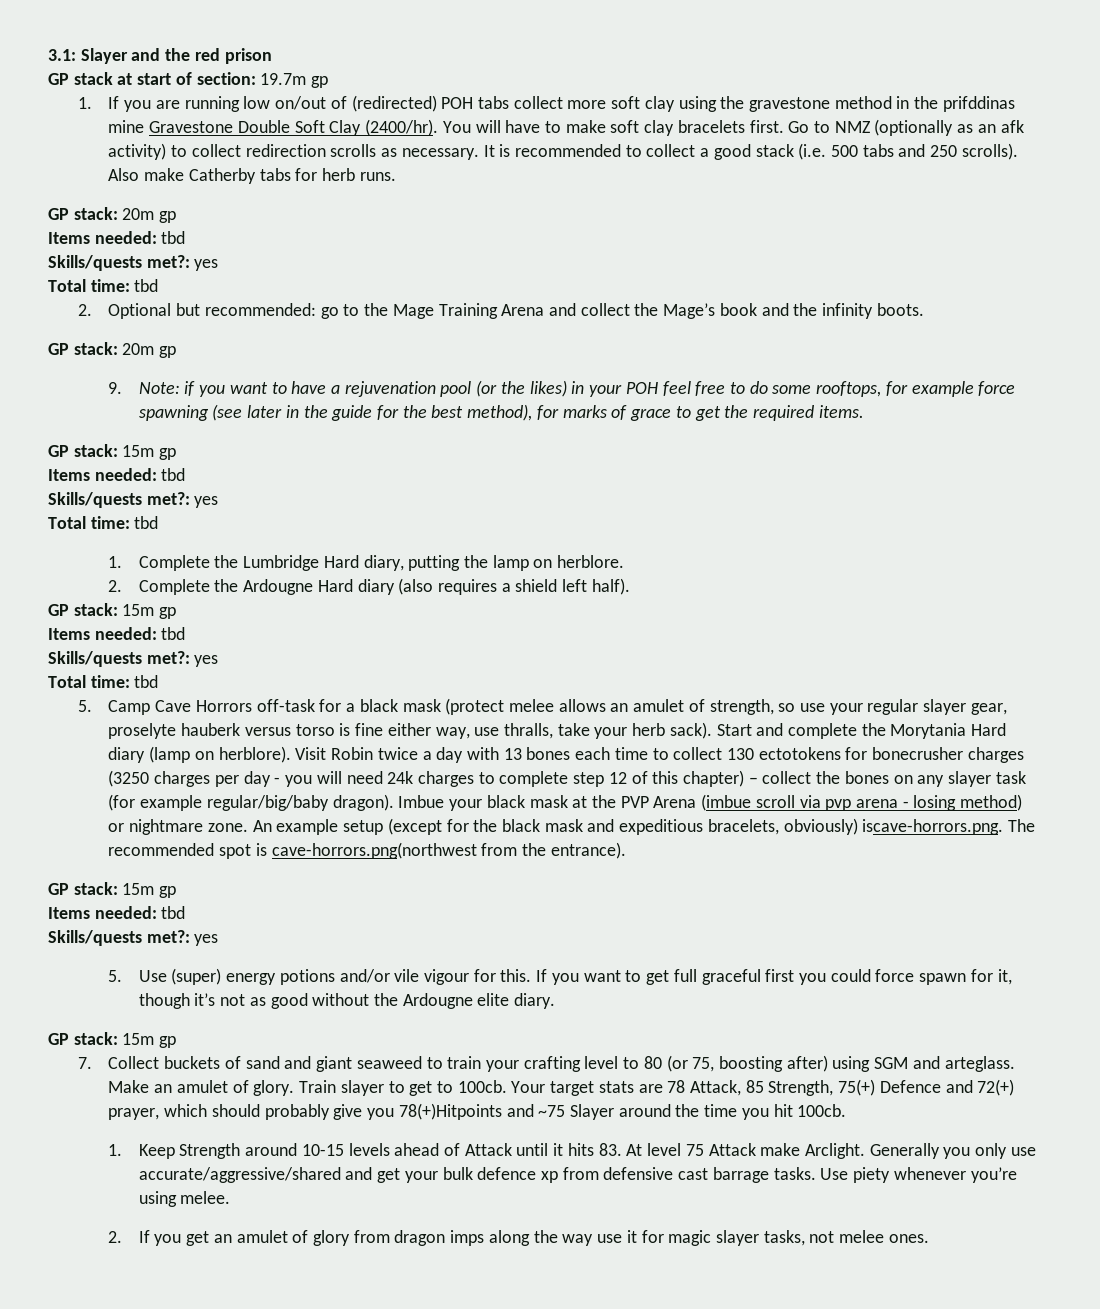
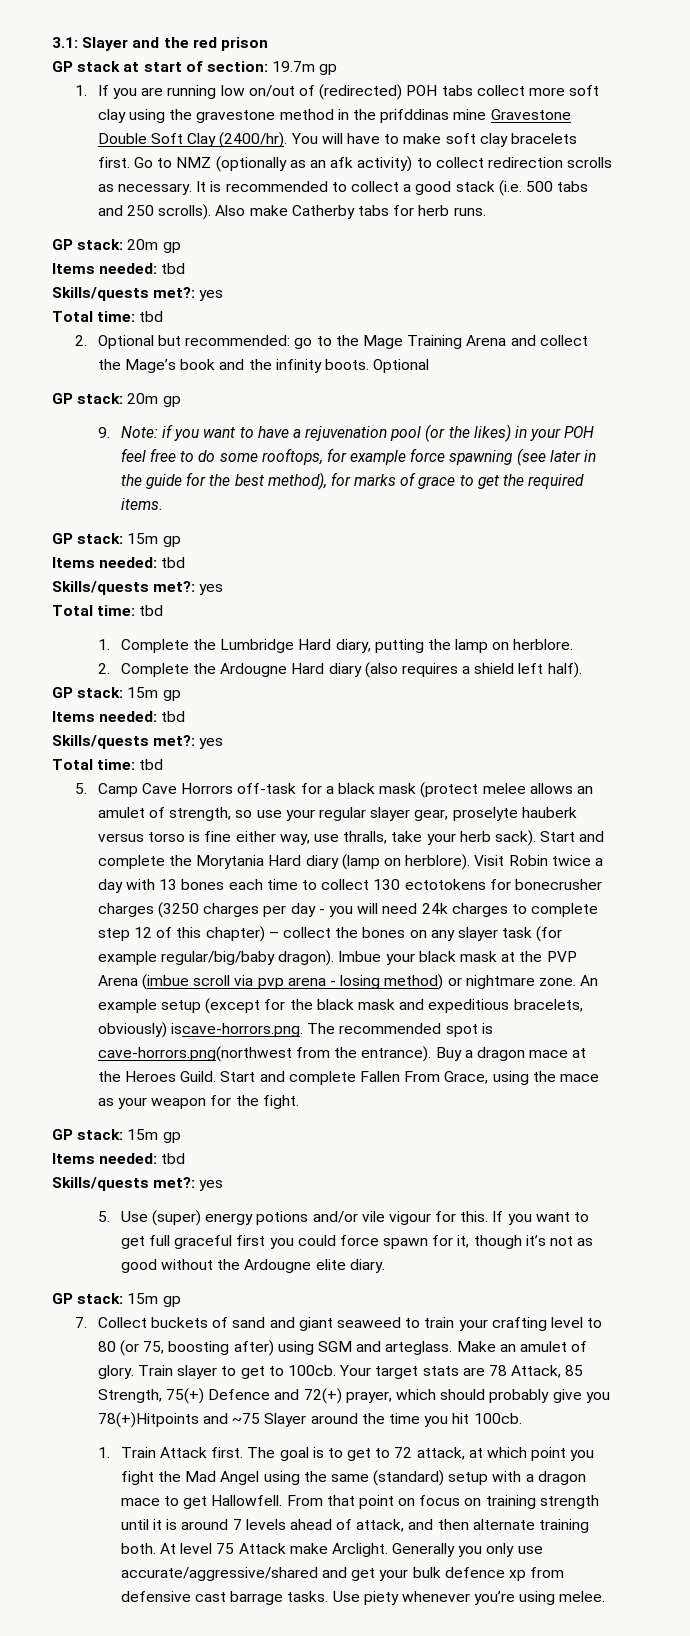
- 2. Optional but recommended: go to the Mage Training Arena and collect the Mage’s book and the infinity boots.
+ 2. Optional but recommended: go to the Mage Training Arena and collect the Mage’s book and the infinity boots. Optional
+ Buy a dragon mace at the Heroes Guild. Start and complete Fallen From Grace, using the mace as your weapon for the fight.
- 1. Keep Strength around 10-15 levels ahead of Attack until it hits 83. At level 75 Attack make Arclight.
+ 1. Train Attack first. The goal is to get to 72 attack, at which point you fight the Mad Angel using the same (standard) setup with a dragon mace to get Hallowfell. From that point on focus on training strength until it is around 7 levels ahead of attack, and then alternate training both. At level 75 Attack make Arclight.
- 2. If you get an amulet of glory from dragon imps along the way use it for magic slayer tasks, not melee ones.

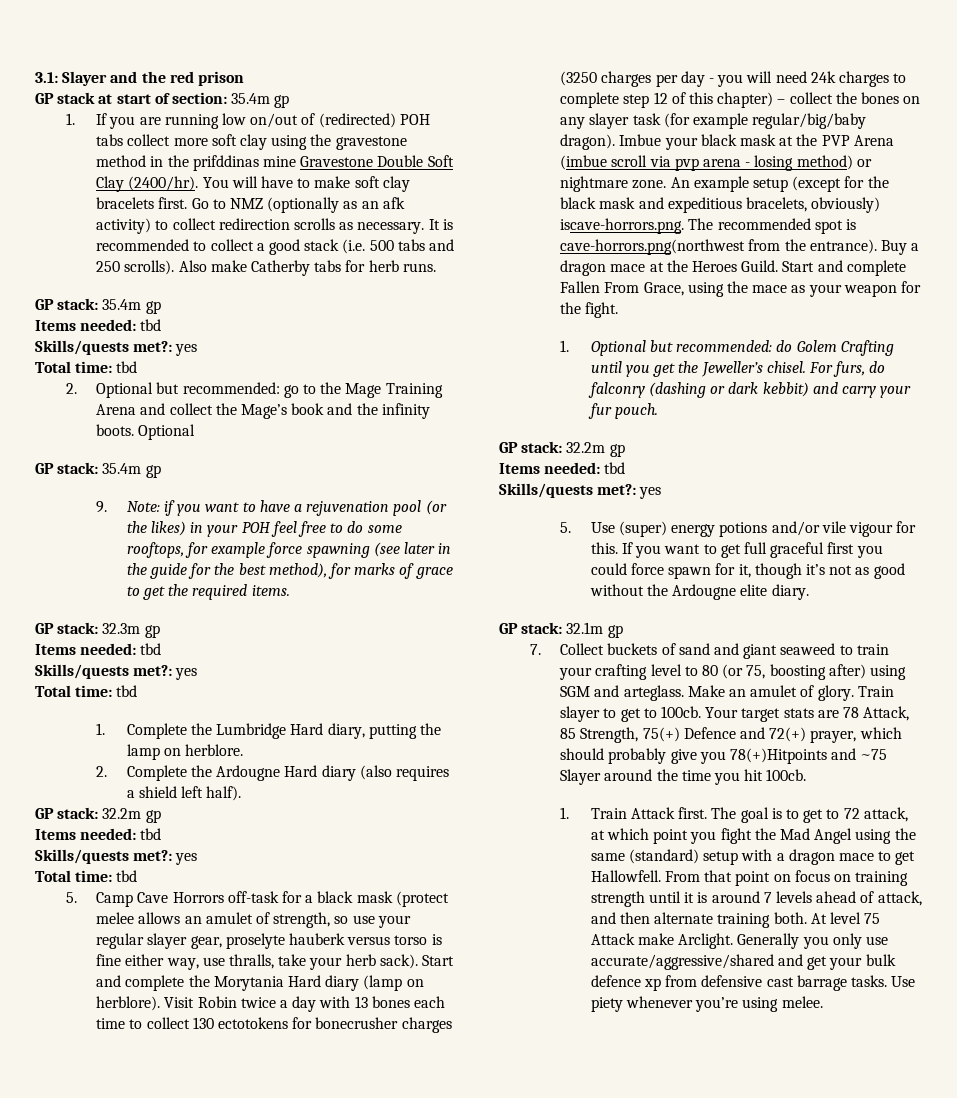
- GP stack at start of section: 19.7m gp
+ GP stack at start of section: 35.4m gp
  Also make Catherby tabs for herb runs.
- GP stack: 20m gp
+ GP stack: 35.4m gp
  2. Optional but recommended: go to the Mage Training Arena and collect the Mage’s book and the infinity boots. Optional
- GP stack: 20m gp
+ GP stack: 35.4m gp
  9. Note: if you want to have a rejuvenation pool (or the likes) in your POH feel free to do some rooftops, for example force spawning (see later in the guide for the best method), for marks of grace to get the required items.
- GP stack: 15m gp
+ GP stack: 32.3m gp
  2. Complete the Ardougne Hard diary (also requires a shield left half).
- GP stack: 15m gp
+ GP stack: 32.2m gp
  Start and complete Fallen From Grace, using the mace as your weapon for the fight.
- GP stack: 15m gp
+ 1. Optional but recommended: do Golem Crafting until you get the Jeweller’s chisel. For furs, do falconry (dashing or dark kebbit) and carry your fur pouch.
+ GP stack: 32.2m gp
  If you want to get full graceful first you could force spawn for it, though it’s not as good without the Ardougne elite diary.
- GP stack: 15m gp
+ GP stack: 32.1m gp

